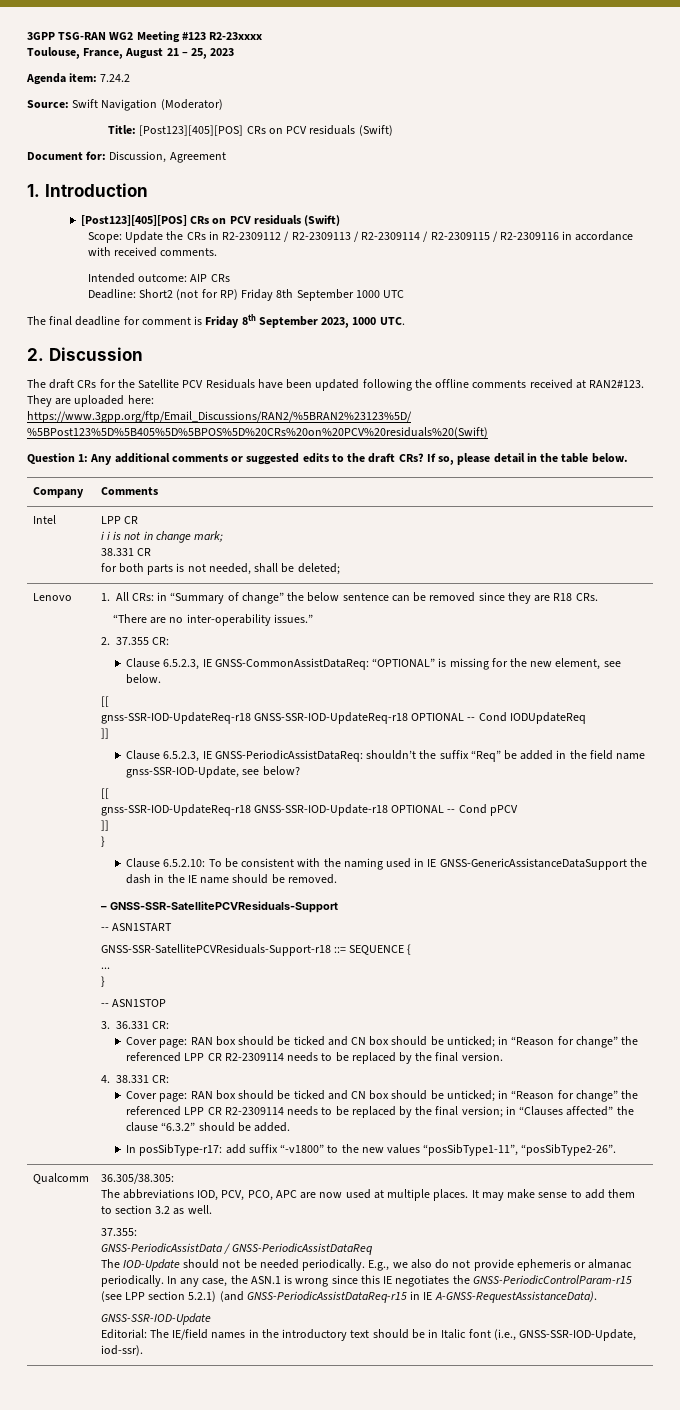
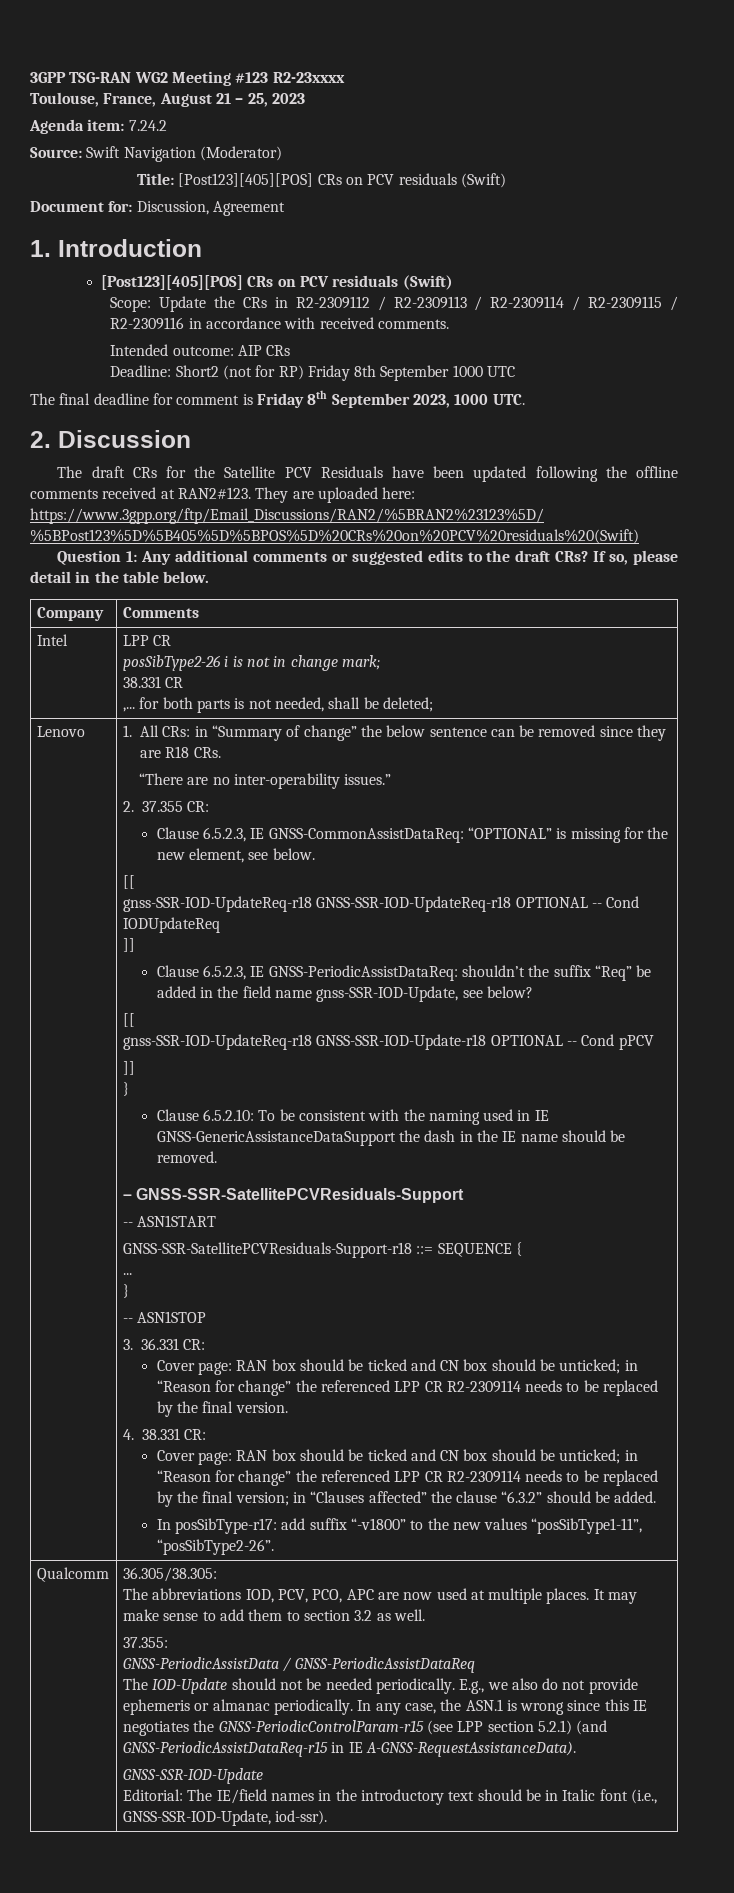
  Intel | LPP CR
- i i is not in change mark;
+ posSibType2-26 i is not in change mark;
  38.331 CR
- for both parts is not needed, shall be deleted;
+ ,... for both parts is not needed, shall be deleted;

